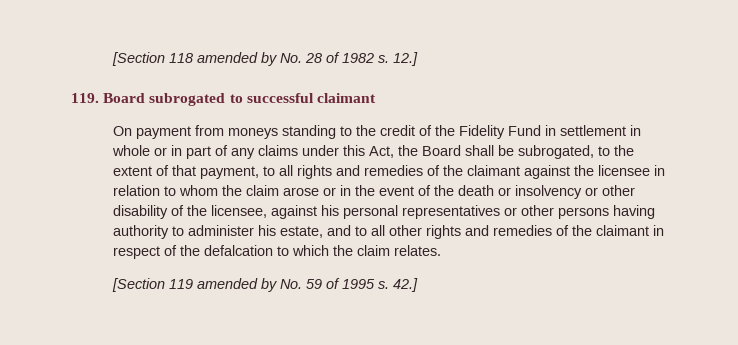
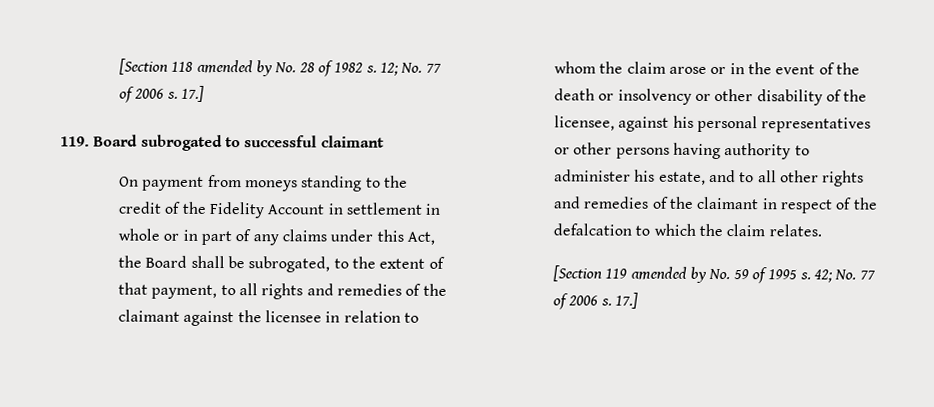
- 12.]
+ 12; No. 77 of 2006 s. 17.]
- On payment from moneys standing to the credit of the Fidelity Fund in settlement in whole or in part of any claims under this Act, the Board shall be subrogated, to the extent of that payment, to all rights and remedies of the claimant against the licensee in relation to whom the claim arose or in the event of the death or insolvency or other disability of the licensee, against his personal representatives or other persons having authority to administer his estate, and to all other rights and remedies of the claimant in respect of the defalcation to which the claim relates.
+ On payment from moneys standing to the credit of the Fidelity Account in settlement in whole or in part of any claims under this Act, the Board shall be subrogated, to the extent of that payment, to all rights and remedies of the claimant against the licensee in relation to whom the claim arose or in the event of the death or insolvency or other disability of the licensee, against his personal representatives or other persons having authority to administer his estate, and to all other rights and remedies of the claimant in respect of the defalcation to which the claim relates.
- 42.]
+ 42; No. 77 of 2006 s. 17.]

